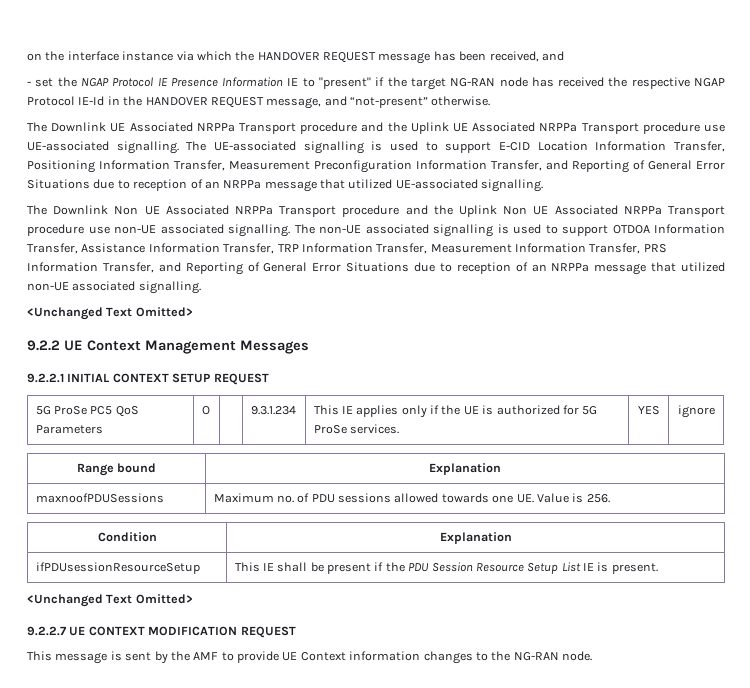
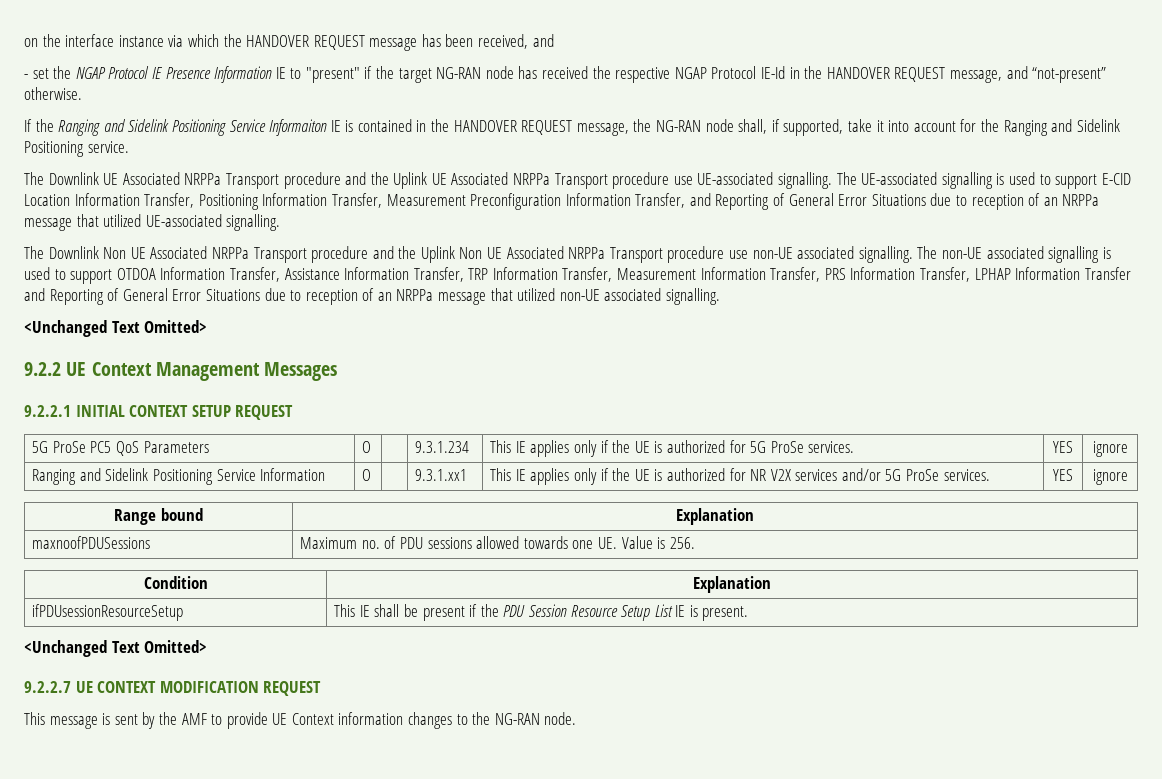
+ If the Ranging and Sidelink Positioning Service Informaiton IE is contained in the HANDOVER REQUEST message, the NG-RAN node shall, if supported, take it into account for the Ranging and Sidelink Positioning service.
- The non-UE associated signalling is used to support OTDOA Information Transfer, Assistance Information Transfer, TRP Information Transfer, Measurement Information Transfer, PRS Information Transfer, and Reporting of General Error Situations due to reception of an NRPPa message that utilized non-UE associated signalling.
+ The non-UE associated signalling is used to support OTDOA Information Transfer, Assistance Information Transfer, TRP Information Transfer, Measurement Information Transfer, PRS Information Transfer, LPHAP Information Transfer and Reporting of General Error Situations due to reception of an NRPPa message that utilized non-UE associated signalling.
+ Ranging and Sidelink Positioning Service Information | O | | 9.3.1.xx1 | This IE applies only if the UE is authorized for NR V2X services and/or 5G ProSe services. | YES | ignore

